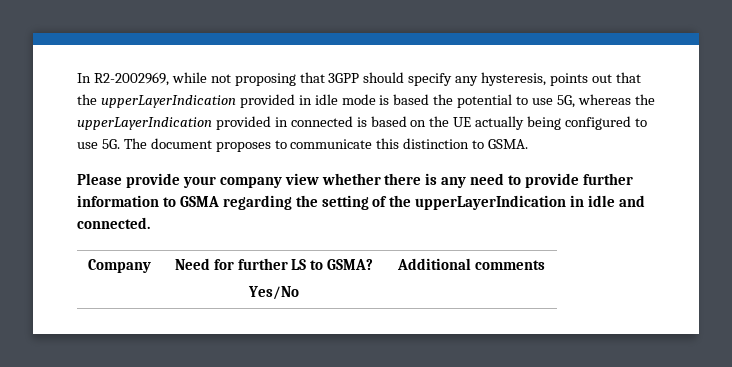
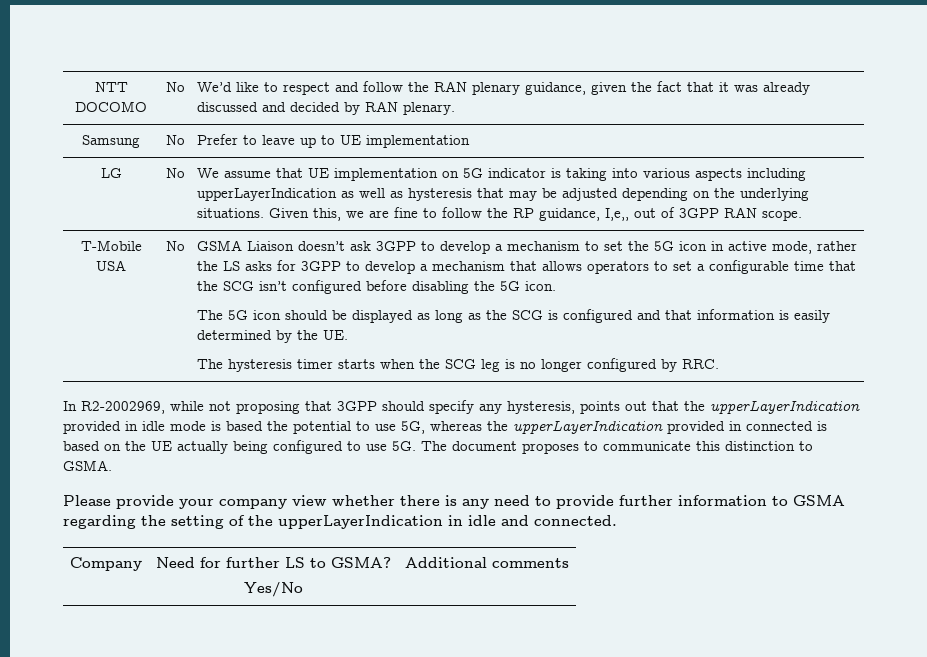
+ NTT DOCOMO | No | We’d like to respect and follow the RAN plenary guidance, given the fact that it was already discussed and decided by RAN plenary.
+ Samsung | No | Prefer to leave up to UE implementation
+ LG | No | We assume that UE implementation on 5G indicator is taking into various aspects including upperLayerIndication as well as hysteresis that may be adjusted depending on the underlying situations. Given this, we are fine to follow the RP guidance, I,e,, out of 3GPP RAN scope.
+ T-Mobile USA | No | GSMA Liaison doesn’t ask 3GPP to develop a mechanism to set the 5G icon in active mode, rather the LS asks for 3GPP to develop a mechanism that allows operators to set a configurable time that the SCG isn’t configured before disabling the 5G icon.
+ The 5G icon should be displayed as long as the SCG is configured and that information is easily determined by the UE.
+ The hysteresis timer starts when the SCG leg is no longer configured by RRC.

